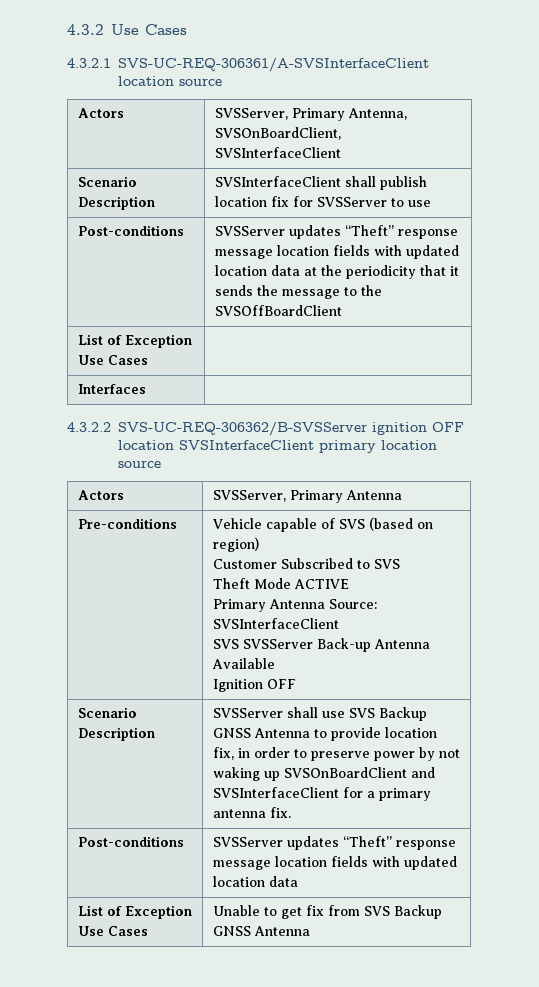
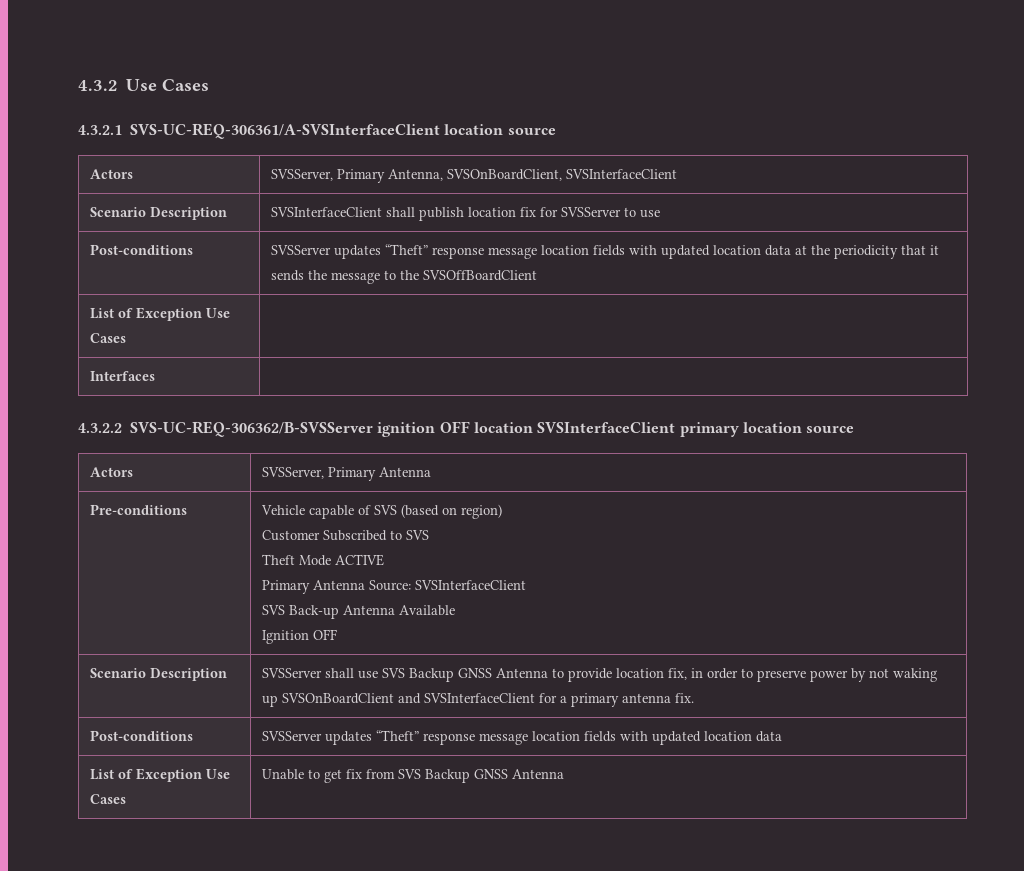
  Pre-conditions | Vehicle capable of SVS (based on region)
  Customer Subscribed to SVS
  Theft Mode ACTIVE
  Primary Antenna Source: SVSInterfaceClient
- SVS SVSServer Back-up Antenna Available
+ SVS Back-up Antenna Available

